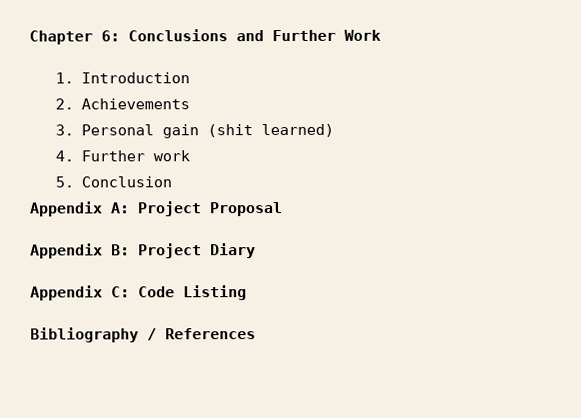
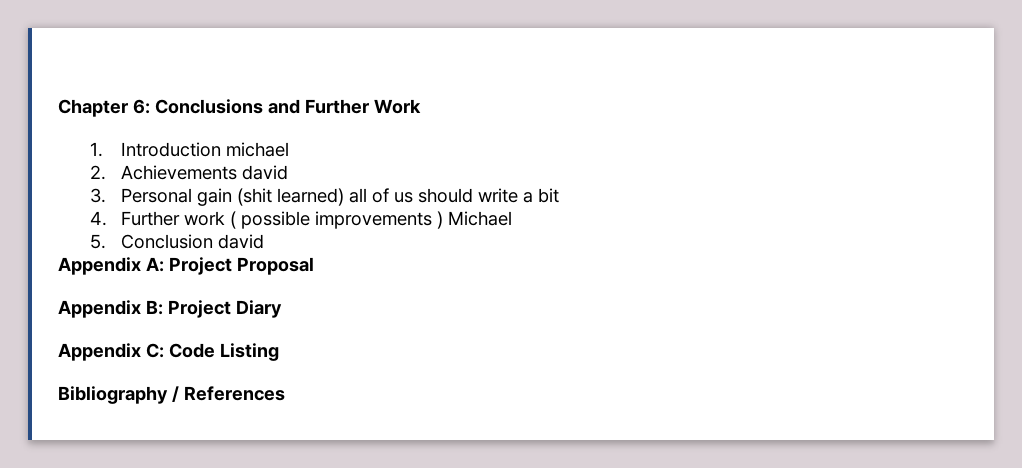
- 1. Introduction
+ 1. Introduction michael
- 2. Achievements
+ 2. Achievements david
- 3. Personal gain (shit learned)
- 4. Further work
+ 3. Personal gain (shit learned) all of us should write a bit
+ 4. Further work ( possible improvements ) Michael
- 5. Conclusion
+ 5. Conclusion david

